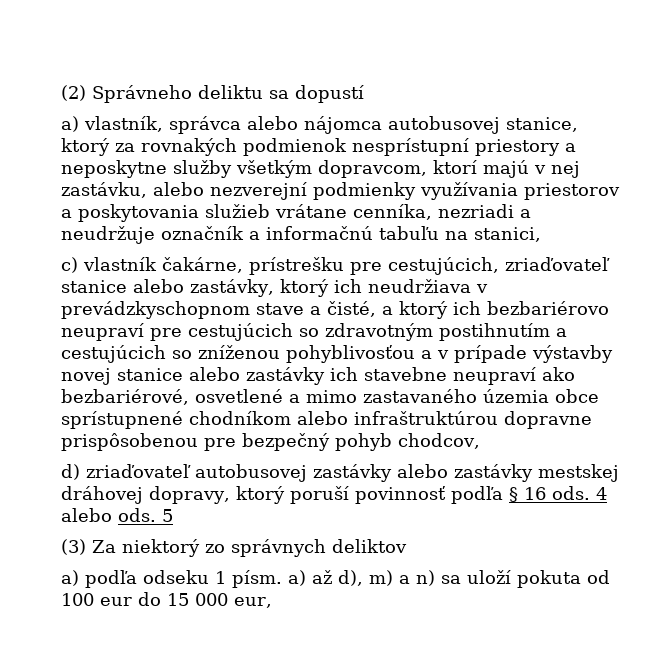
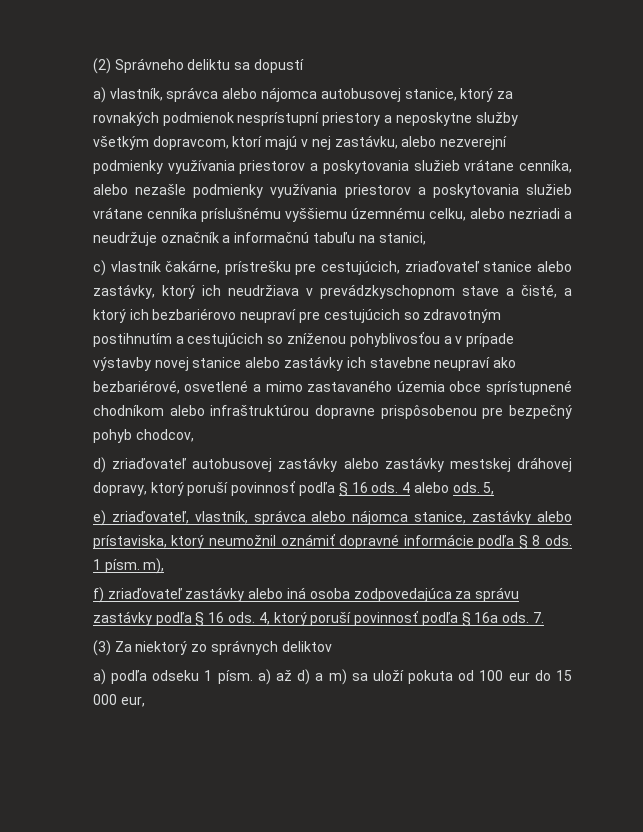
- a) vlastník, správca alebo nájomca autobusovej stanice, ktorý za rovnakých podmienok nesprístupní priestory a neposkytne služby všetkým dopravcom, ktorí majú v nej zastávku, alebo nezverejní podmienky využívania priestorov a poskytovania služieb vrátane cenníka, nezriadi a neudržuje označník a informačnú tabuľu na stanici,
+ a) vlastník, správca alebo nájomca autobusovej stanice, ktorý za rovnakých podmienok nesprístupní priestory a neposkytne služby všetkým dopravcom, ktorí majú v nej zastávku, alebo nezverejní podmienky využívania priestorov a poskytovania služieb vrátane cenníka, alebo nezašle podmienky využívania priestorov a poskytovania služieb vrátane cenníka príslušnému vyššiemu územnému celku, alebo nezriadi a neudržuje označník a informačnú tabuľu na stanici,
- 5
+ 5,
+ e) zriaďovateľ, vlastník, správca alebo nájomca stanice, zastávky alebo prístaviska, ktorý neumožnil oznámiť dopravné informácie podľa § 8 ods. 1 písm. m),
+ f) zriaďovateľ zastávky alebo iná osoba zodpovedajúca za správu zastávky podľa § 16 ods. 4, ktorý poruší povinnosť podľa § 16a ods. 7.
- a) podľa odseku 1 písm. a) až d), m) a n) sa uloží pokuta od 100 eur do 15 000 eur,
+ a) podľa odseku 1 písm. a) až d) a m) sa uloží pokuta od 100 eur do 15 000 eur,

